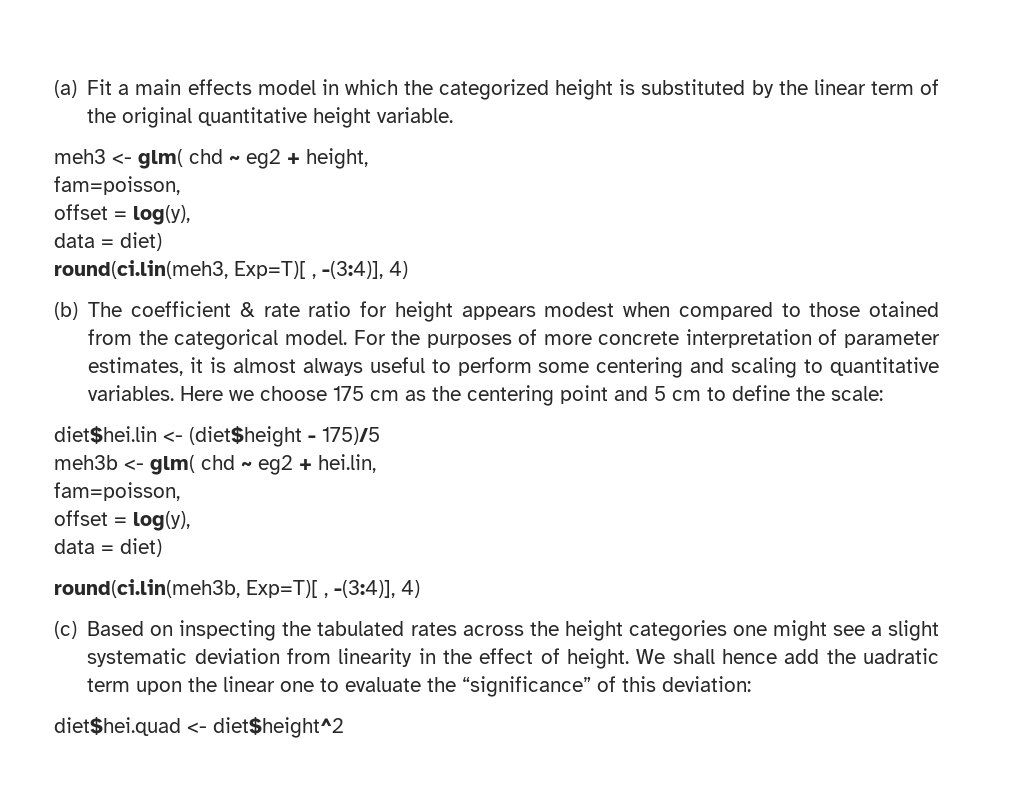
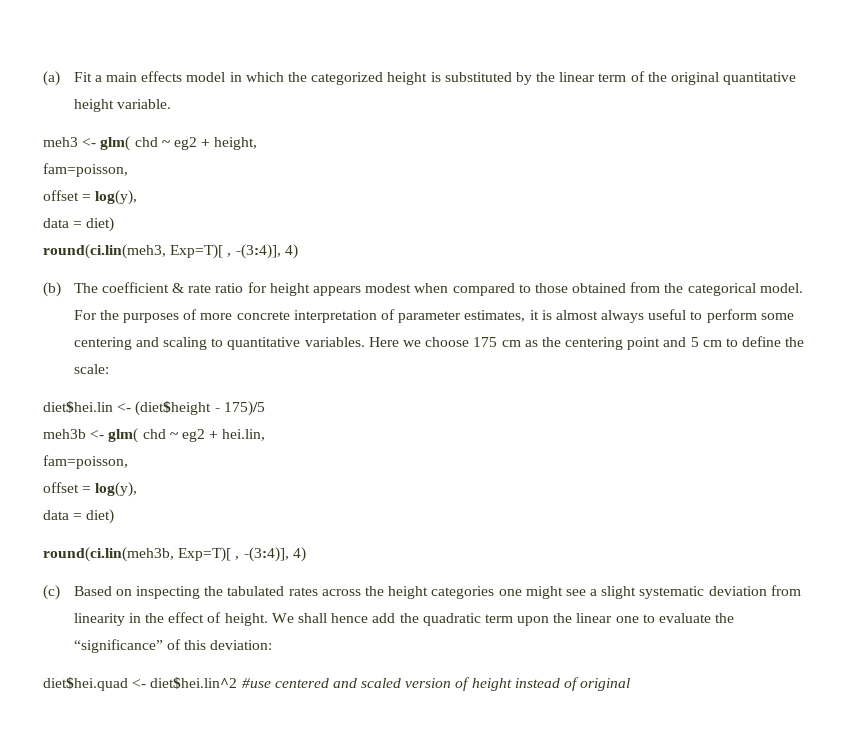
- (b) The coefficient & rate ratio for height appears modest when compared to those otained from the categorical model.
+ (b) The coefficient & rate ratio for height appears modest when compared to those obtained from the categorical model.
- We shall hence add the uadratic term upon the linear one to evaluate the “significance” of this deviation:
+ We shall hence add the quadratic term upon the linear one to evaluate the “significance” of this deviation:
- diet$hei.quad <- diet$height^2
+ diet$hei.quad <- diet$hei.lin^2 #use centered and scaled version of height instead of original

